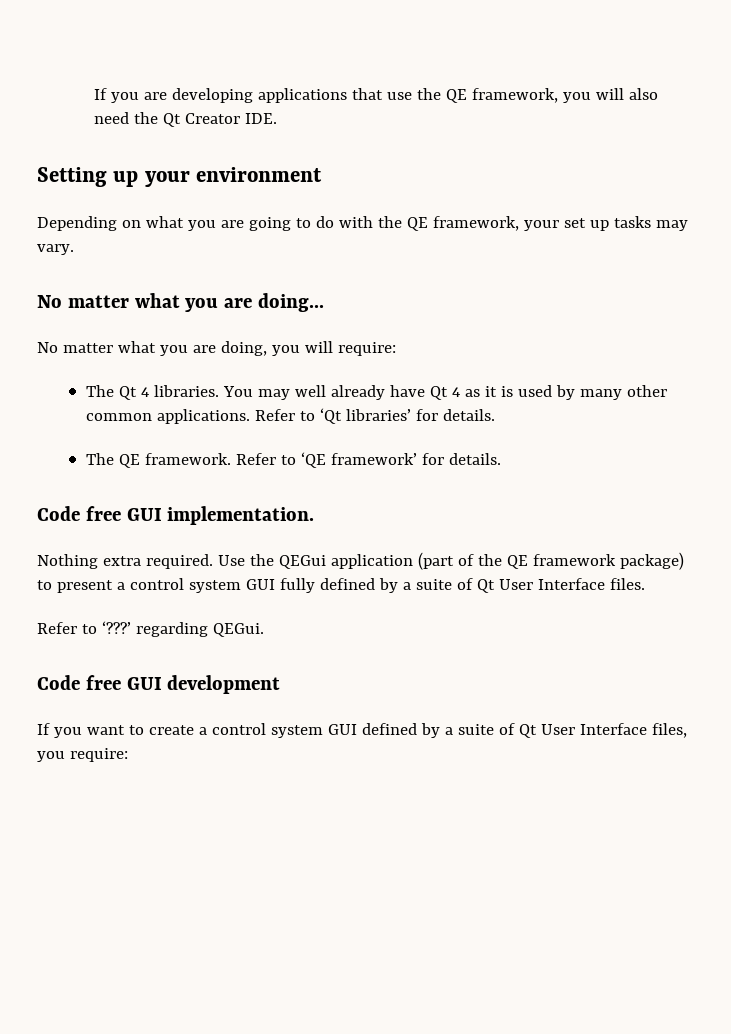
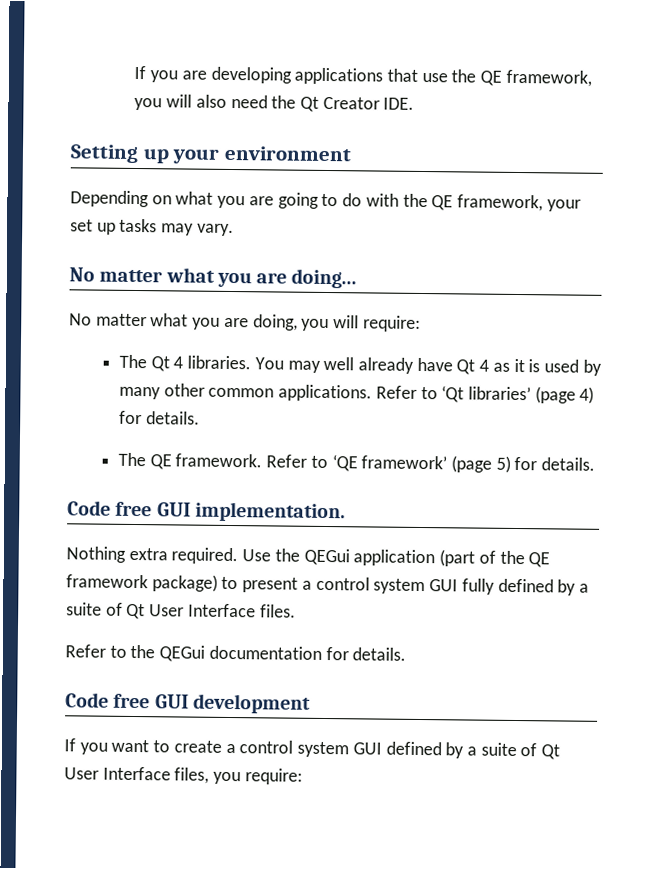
- Refer to ‘Qt libraries’ for details.
+ Refer to ‘Qt libraries’ (page 4) for details.
- Refer to ‘QE framework’ for details.
+ Refer to ‘QE framework’ (page 5) for details.
- Refer to ‘???’ regarding QEGui.
+ Refer to the QEGui documentation for details.

